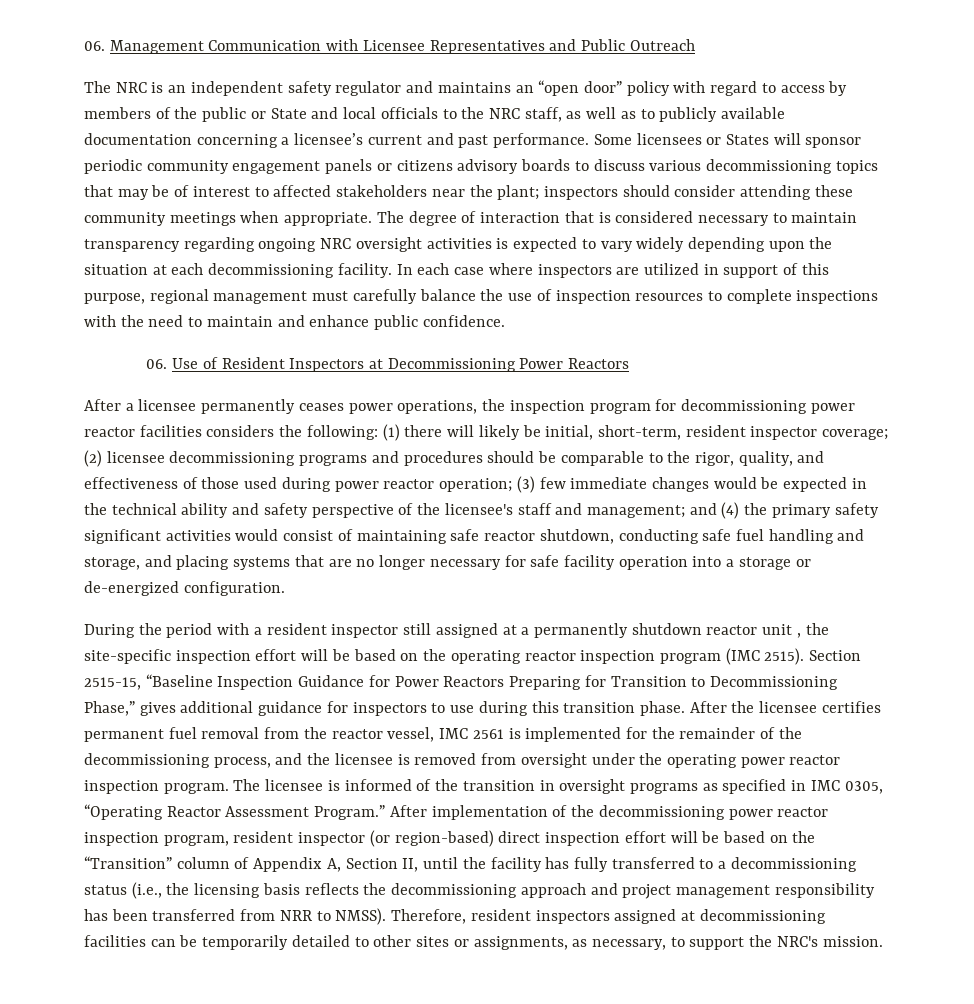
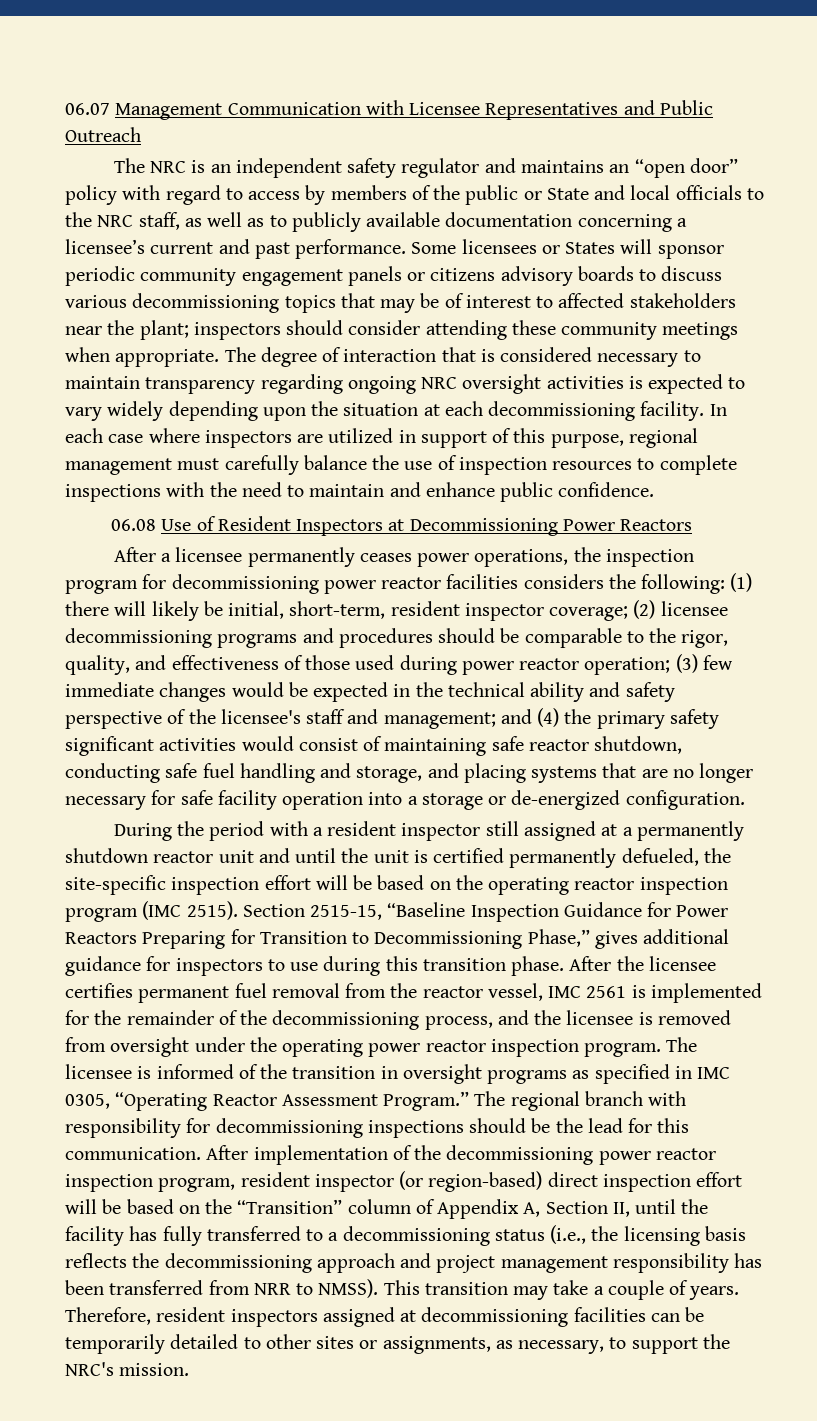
- 06. Management Communication with Licensee Representatives and Public Outreach
+ 06.07 Management Communication with Licensee Representatives and Public Outreach
- 06. Use of Resident Inspectors at Decommissioning Power Reactors
+ 06.08 Use of Resident Inspectors at Decommissioning Power Reactors
- During the period with a resident inspector still assigned at a permanently shutdown reactor unit , the site-specific inspection effort will be based on the operating reactor inspection program (IMC 2515).
+ During the period with a resident inspector still assigned at a permanently shutdown reactor unit and until the unit is certified permanently defueled, the site-specific inspection effort will be based on the operating reactor inspection program (IMC 2515).
+ The regional branch with responsibility for decommissioning inspections should be the lead for this communication.
+ This transition may take a couple of years.

